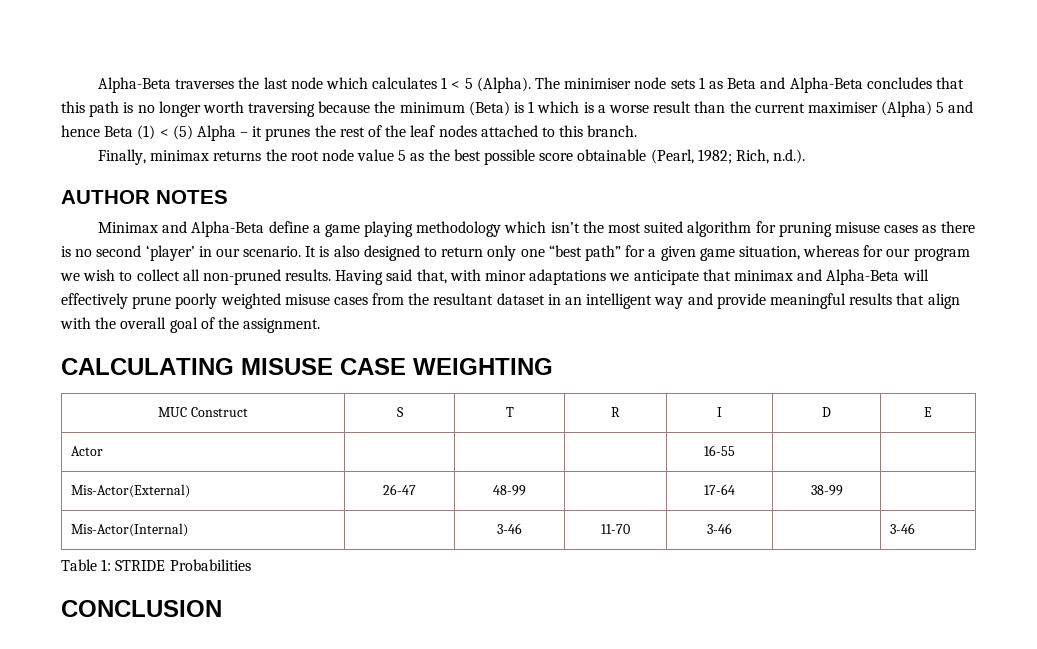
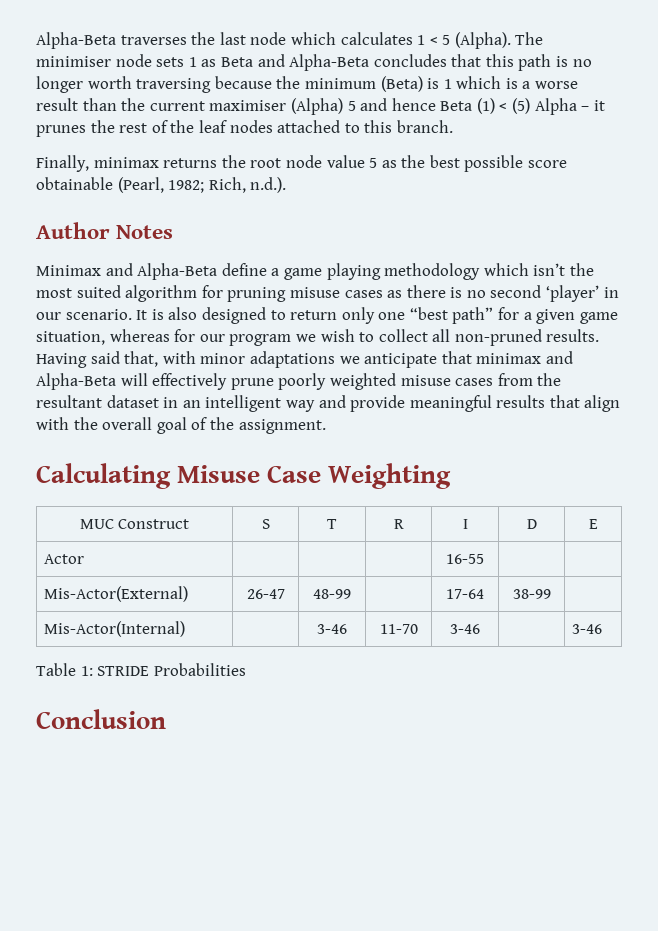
- AUTHOR NOTES
+ Author Notes
- CALCULATING MISUSE CASE WEIGHTING
+ Calculating Misuse Case Weighting
- CONCLUSION
+ Conclusion

